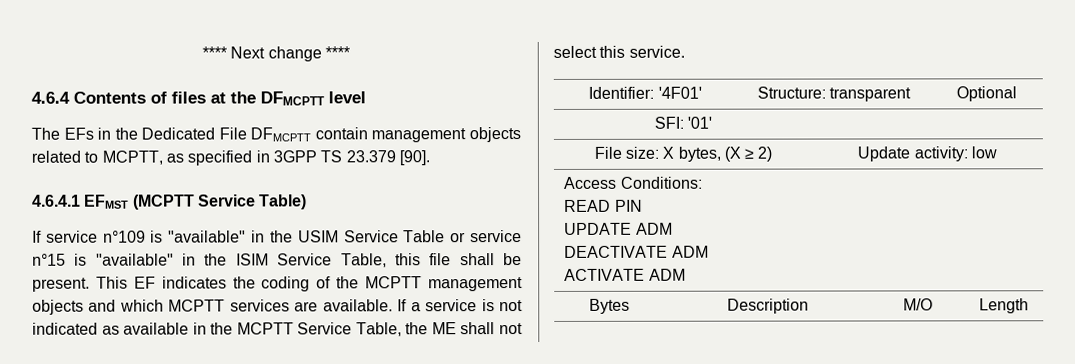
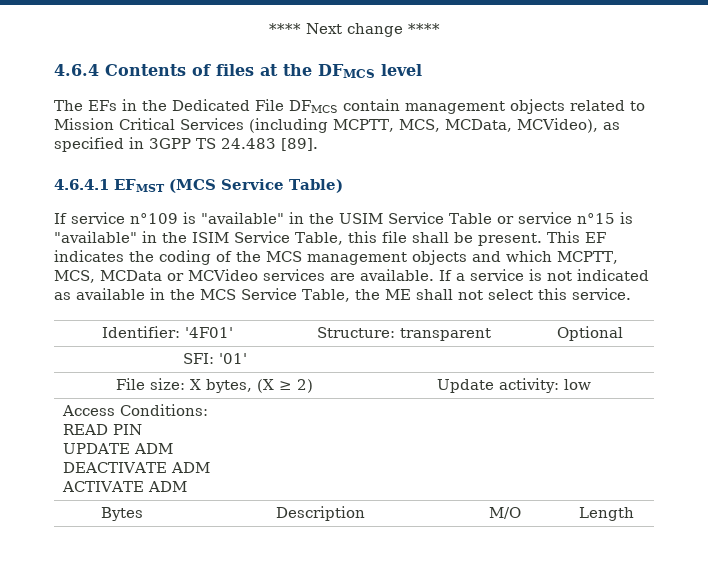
- 4.6.4 Contents of files at the DFMCPTT level
+ 4.6.4 Contents of files at the DFMCS level
- The EFs in the Dedicated File DFMCPTT contain management objects related to MCPTT, as specified in 3GPP TS 23.379 [90].
+ The EFs in the Dedicated File DFMCS contain management objects related to Mission Critical Services (including MCPTT, MCS, MCData, MCVideo), as specified in 3GPP TS 24.483 [89].
- 4.6.4.1 EFMST (MCPTT Service Table)
+ 4.6.4.1 EFMST (MCS Service Table)
- This EF indicates the coding of the MCPTT management objects and which MCPTT services are available.
+ This EF indicates the coding of the MCS management objects and which MCPTT, MCS, MCData or MCVideo services are available.
- If a service is not indicated as available in the MCPTT Service Table, the ME shall not select this service.
+ If a service is not indicated as available in the MCS Service Table, the ME shall not select this service.

